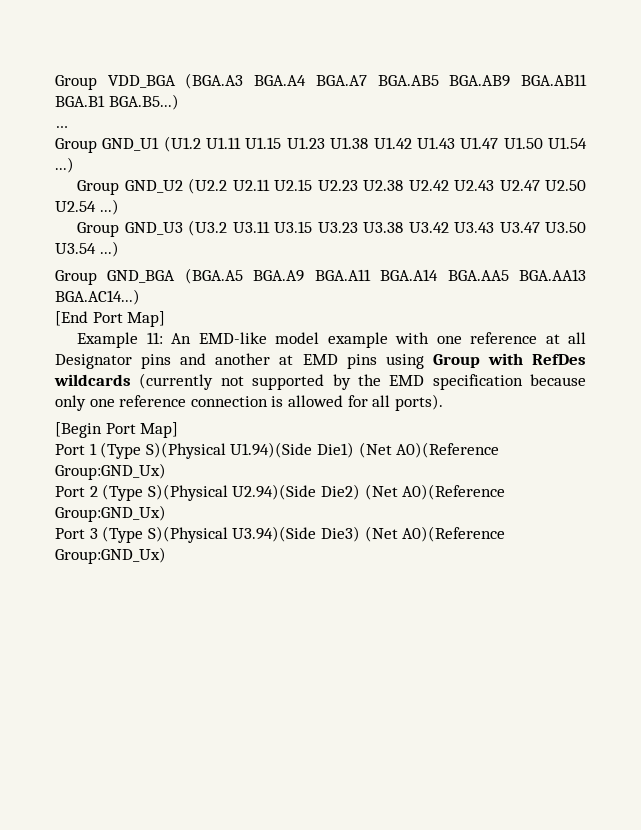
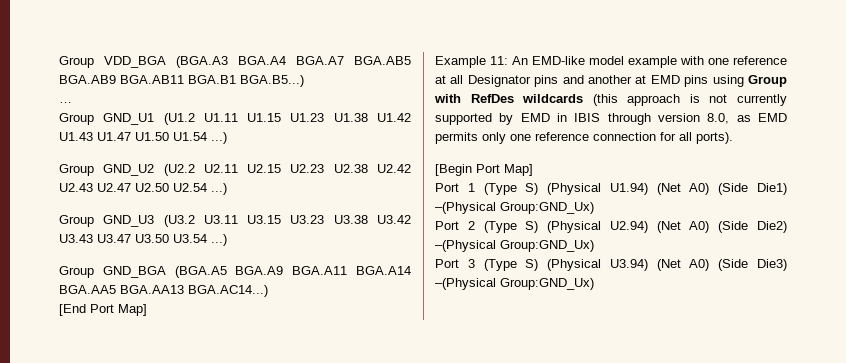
- Example 11: An EMD-like model example with one reference at all Designator pins and another at EMD pins using Group with RefDes wildcards (currently not supported by the EMD specification because only one reference connection is allowed for all ports).
+ Example 11: An EMD-like model example with one reference at all Designator pins and another at EMD pins using Group with RefDes wildcards (this approach is not currently supported by EMD in IBIS through version 8.0, as EMD permits only one reference connection for all ports).
- Port 1 (Type S)(Physical U1.94)(Side Die1) (Net A0)(Reference Group:GND_Ux)
- Port 2 (Type S)(Physical U2.94)(Side Die2) (Net A0)(Reference Group:GND_Ux)
- Port 3 (Type S)(Physical U3.94)(Side Die3) (Net A0)(Reference Group:GND_Ux)
+ Port 1 (Type S) (Physical U1.94) (Net A0) (Side Die1) –(Physical Group:GND_Ux)
+ Port 2 (Type S) (Physical U2.94) (Net A0) (Side Die2) –(Physical Group:GND_Ux)
+ Port 3 (Type S) (Physical U3.94) (Net A0) (Side Die3) –(Physical Group:GND_Ux)

